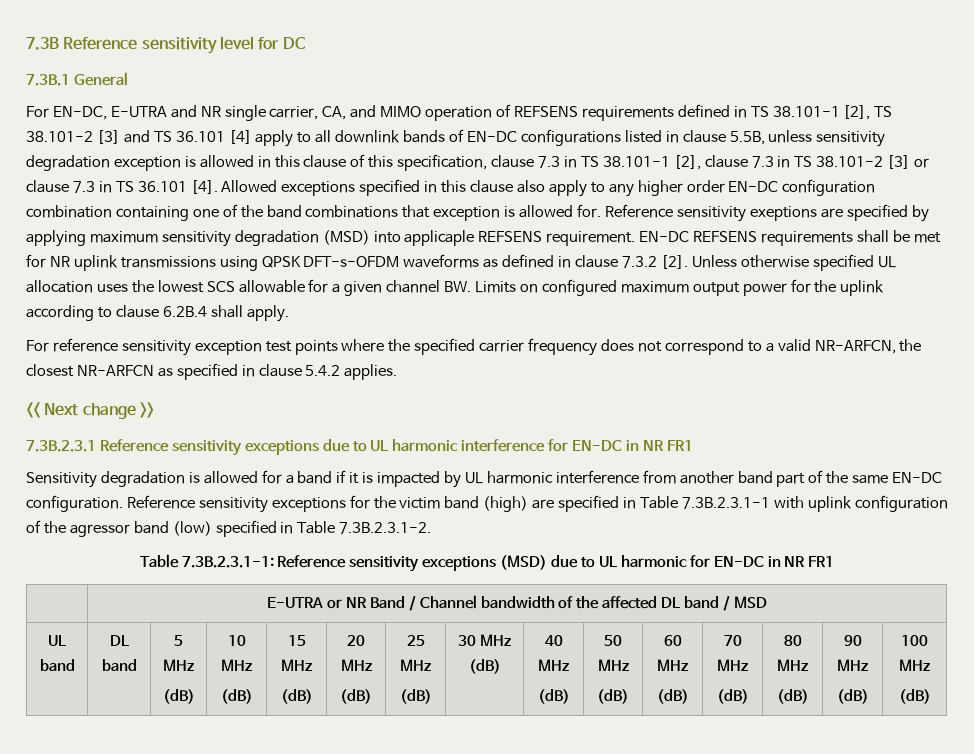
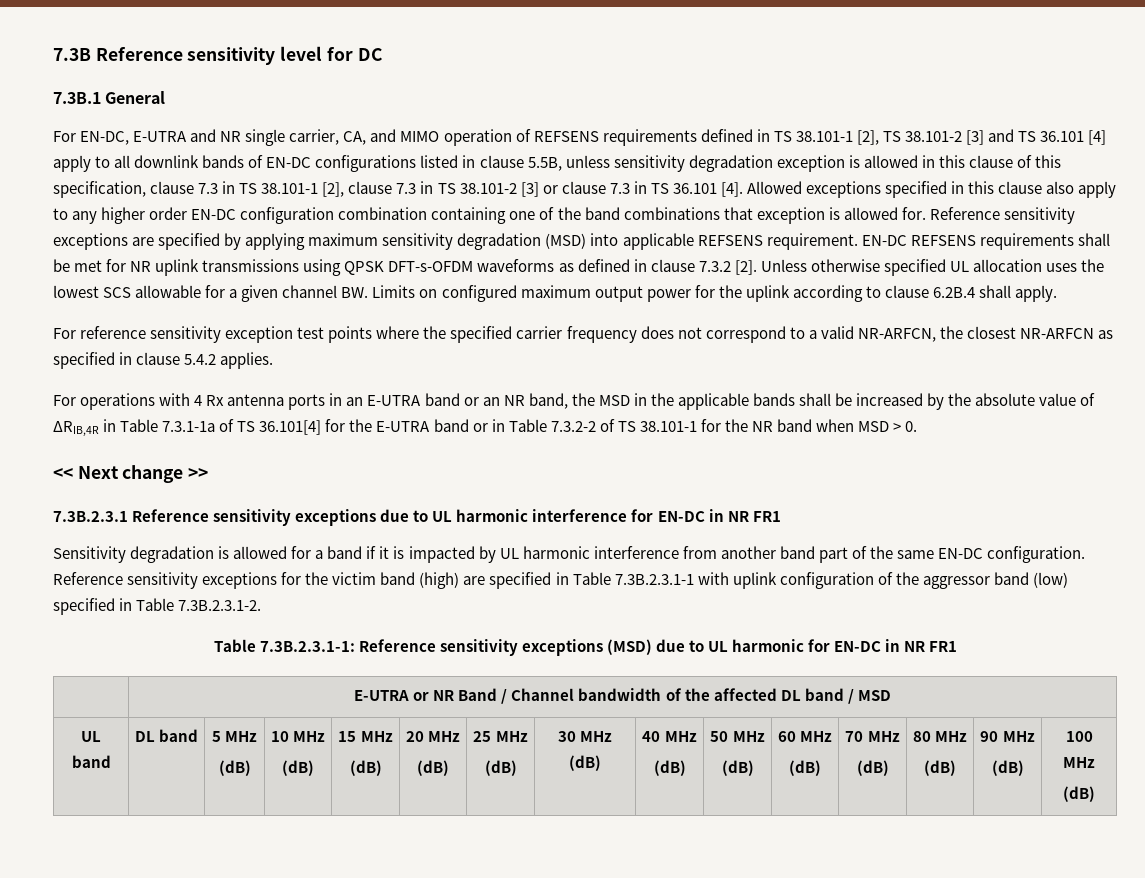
- Reference sensitivity exeptions are specified by applying maximum sensitivity degradation (MSD) into applicaple REFSENS requirement.
+ Reference sensitivity exceptions are specified by applying maximum sensitivity degradation (MSD) into applicable REFSENS requirement.
+ For operations with 4 Rx antenna ports in an E-UTRA band or an NR band, the MSD in the applicable bands shall be increased by the absolute value of ΔRIB,4R in Table 7.3.1-1a of TS 36.101[4] for the E-UTRA band or in Table 7.3.2-2 of TS 38.101-1 for the NR band when MSD > 0.
- Reference sensitivity exceptions for the victim band (high) are specified in Table 7.3B.2.3.1-1 with uplink configuration of the agressor band (low) specified in Table 7.3B.2.3.1-2.
+ Reference sensitivity exceptions for the victim band (high) are specified in Table 7.3B.2.3.1-1 with uplink configuration of the aggressor band (low) specified in Table 7.3B.2.3.1-2.

